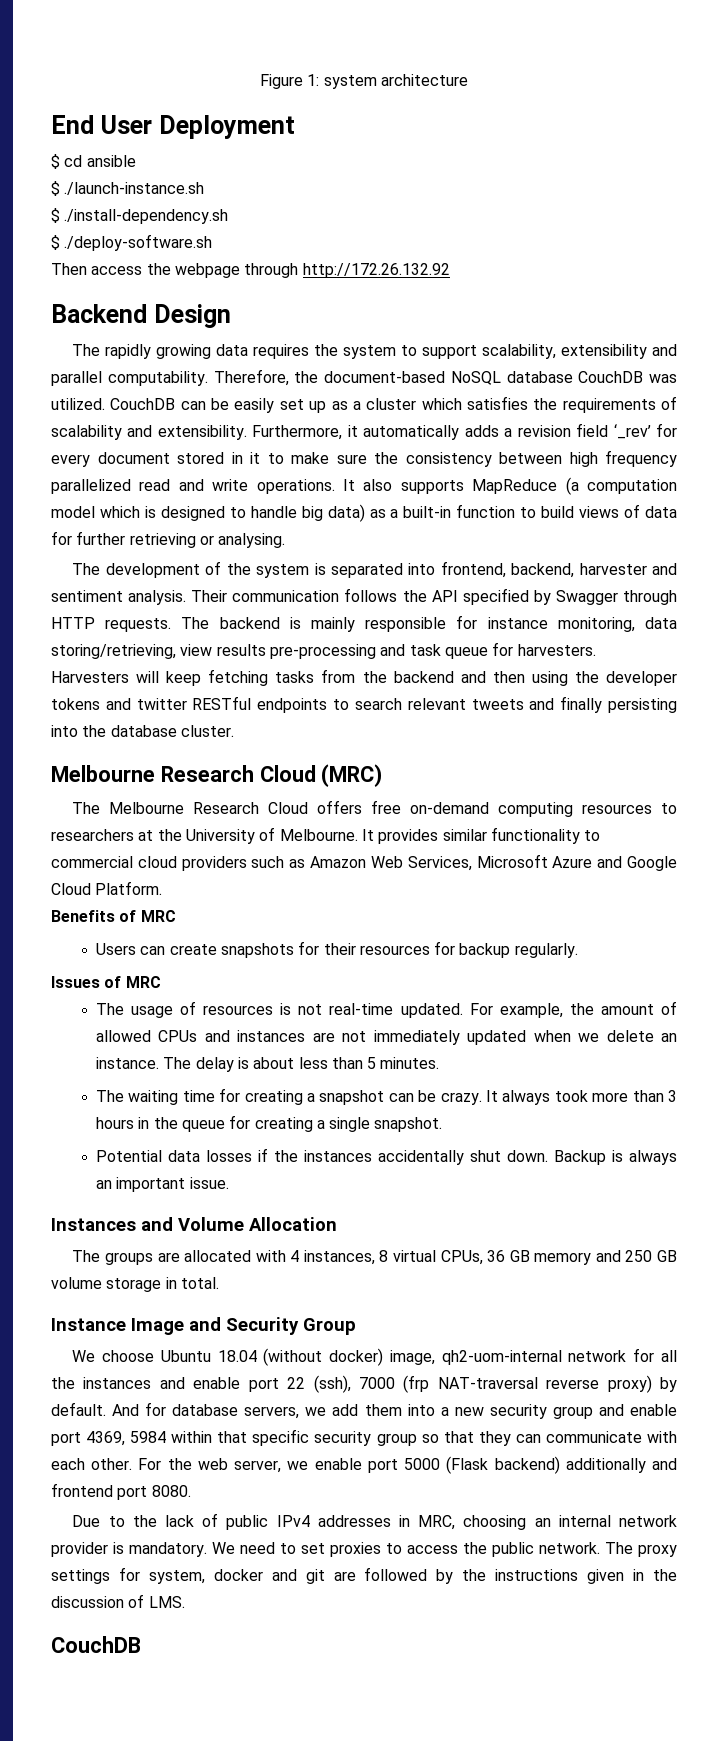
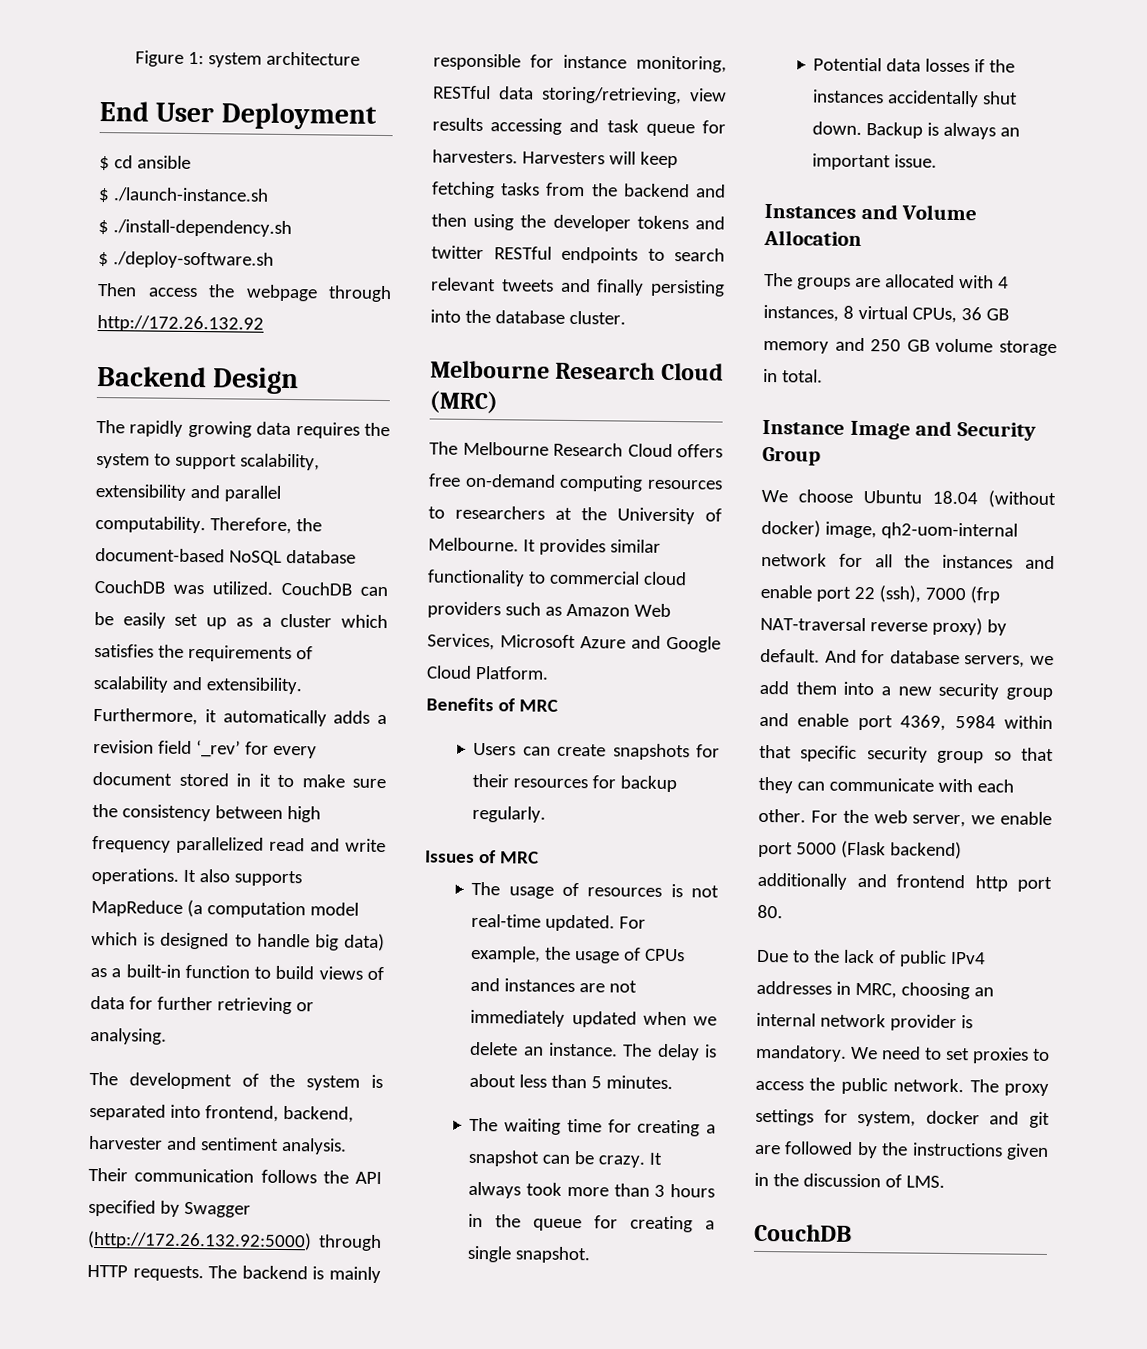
- Their communication follows the API specified by Swagger through HTTP requests.
+ Their communication follows the API specified by Swagger (http://172.26.132.92:5000) through HTTP requests.
- The backend is mainly responsible for instance monitoring, data storing/retrieving, view results pre-processing and task queue for harvesters.
+ The backend is mainly responsible for instance monitoring, RESTful data storing/retrieving, view results accessing and task queue for harvesters.
- For example, the amount of allowed CPUs and instances are not immediately updated when we delete an instance.
+ For example, the usage of CPUs and instances are not immediately updated when we delete an instance.
- For the web server, we enable port 5000 (Flask backend) additionally and frontend port 8080.
+ For the web server, we enable port 5000 (Flask backend) additionally and frontend http port 80.

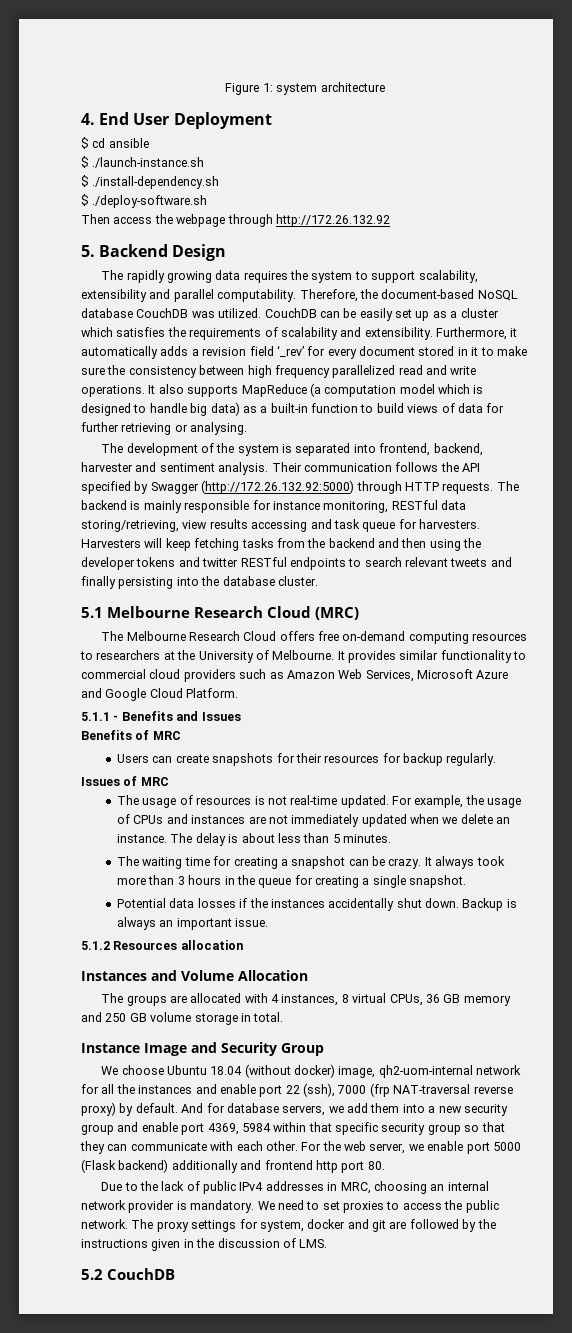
- End User Deployment
+ 4. End User Deployment
- Backend Design
+ 5. Backend Design
- Melbourne Research Cloud (MRC)
+ 5.1 Melbourne Research Cloud (MRC)
+ 5.1.1 - Benefits and Issues
+ 5.1.2 Resources allocation
  The proxy settings for system, docker and git are followed by the instructions given in the discussion of LMS.
- CouchDB
+ 5.2 CouchDB

